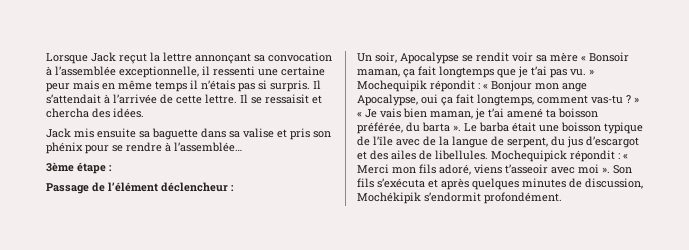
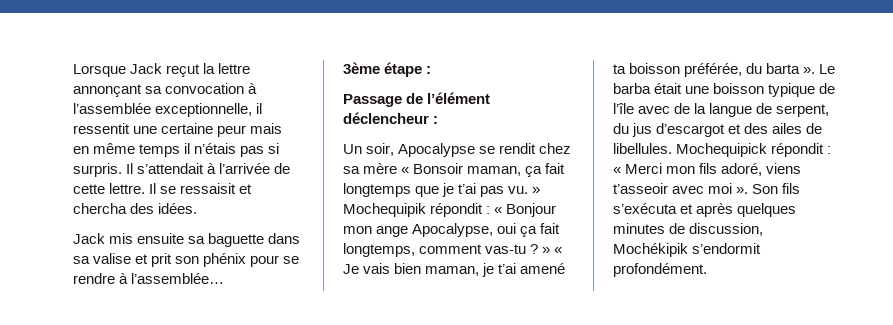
- Lorsque Jack reçut la lettre annonçant sa convocation à l’assemblée exceptionnelle, il ressenti une certaine peur mais en même temps il n’étais pas si surpris.
+ Lorsque Jack reçut la lettre annonçant sa convocation à l’assemblée exceptionnelle, il ressentit une certaine peur mais en même temps il n’étais pas si surpris.
- Jack mis ensuite sa baguette dans sa valise et pris son phénix pour se rendre à l’assemblée…
+ Jack mis ensuite sa baguette dans sa valise et prit son phénix pour se rendre à l’assemblée…
- Un soir, Apocalypse se rendit voir sa mère « Bonsoir maman, ça fait longtemps que je t’ai pas vu. » Mochequipik répondit : « Bonjour mon ange Apocalypse, oui ça fait longtemps, comment vas-tu ? » « Je vais bien maman, je t’ai amené ta boisson préférée, du barta ».
+ Un soir, Apocalypse se rendit chez sa mère « Bonsoir maman, ça fait longtemps que je t’ai pas vu. » Mochequipik répondit : « Bonjour mon ange Apocalypse, oui ça fait longtemps, comment vas-tu ? » « Je vais bien maman, je t’ai amené ta boisson préférée, du barta ».

